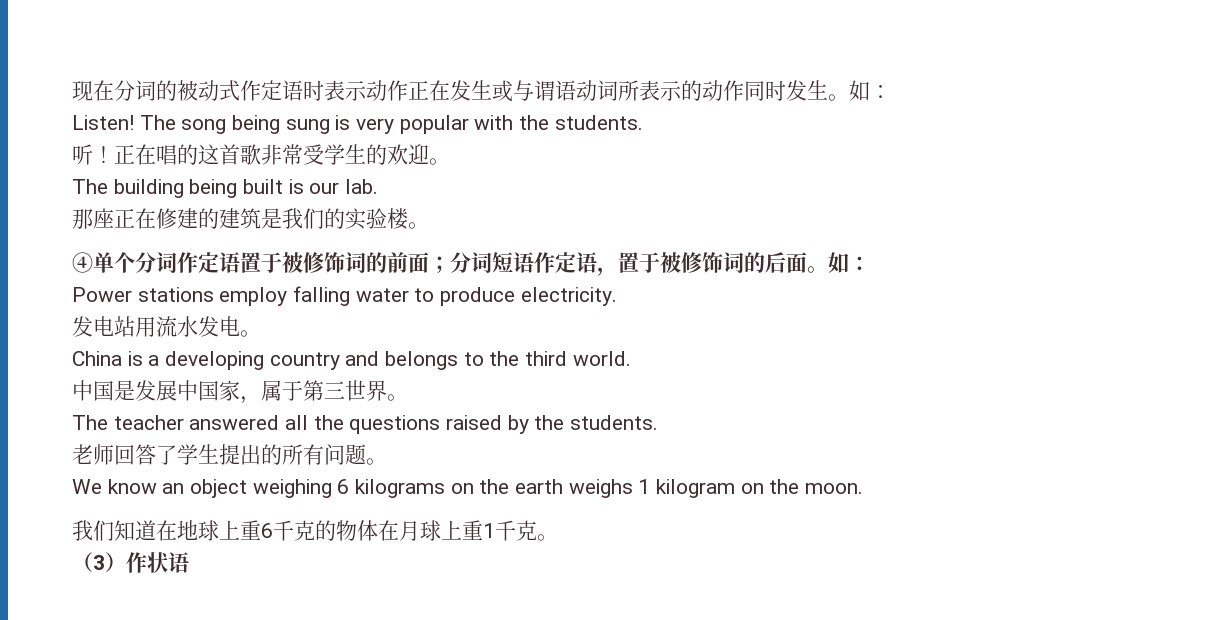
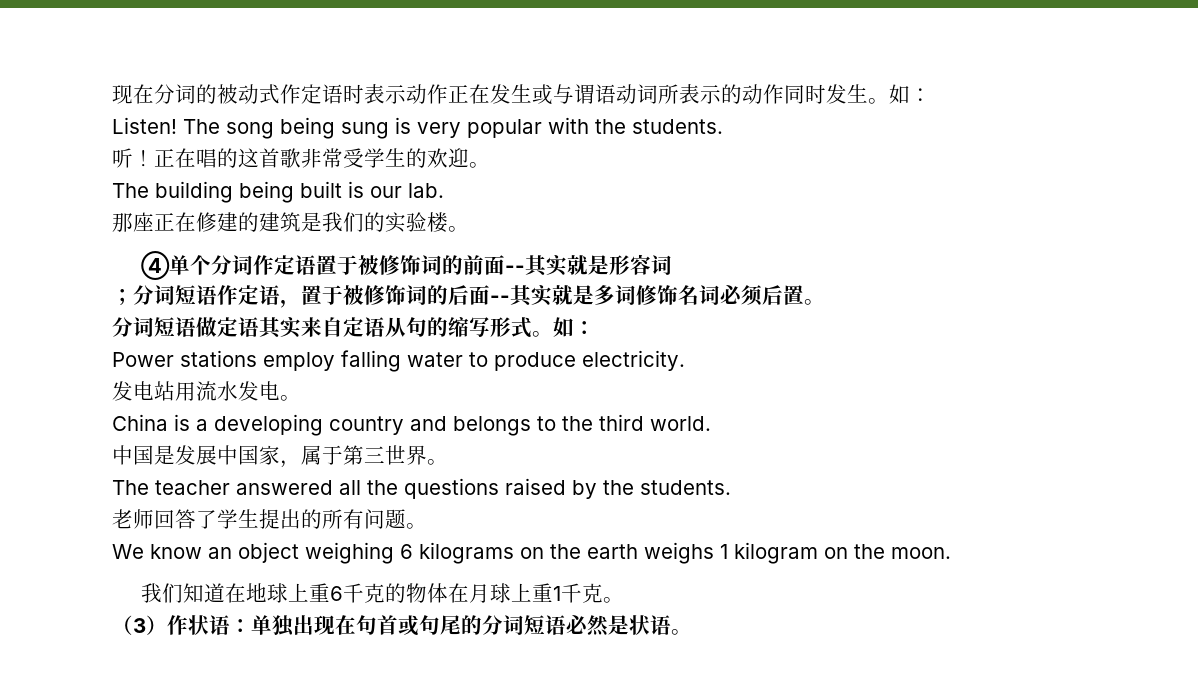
- ④单个分词作定语置于被修饰词的前面；分词短语作定语，置于被修饰词的后面。
+ ④单个分词作定语置于被修饰词的前面--其实就是形容词
+ ；分词短语作定语，置于被修饰词的后面--其实就是多词修饰名词必须后置。
+ 分词短语做定语其实来自定语从句的缩写形式。
- （3）作状语
+ （3）作状语：单独出现在句首或句尾的分词短语必然是状语。

